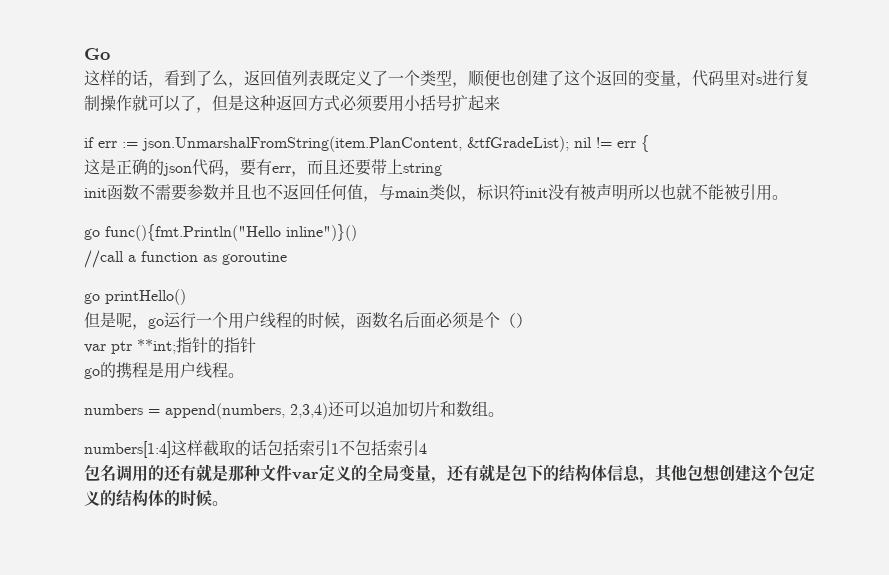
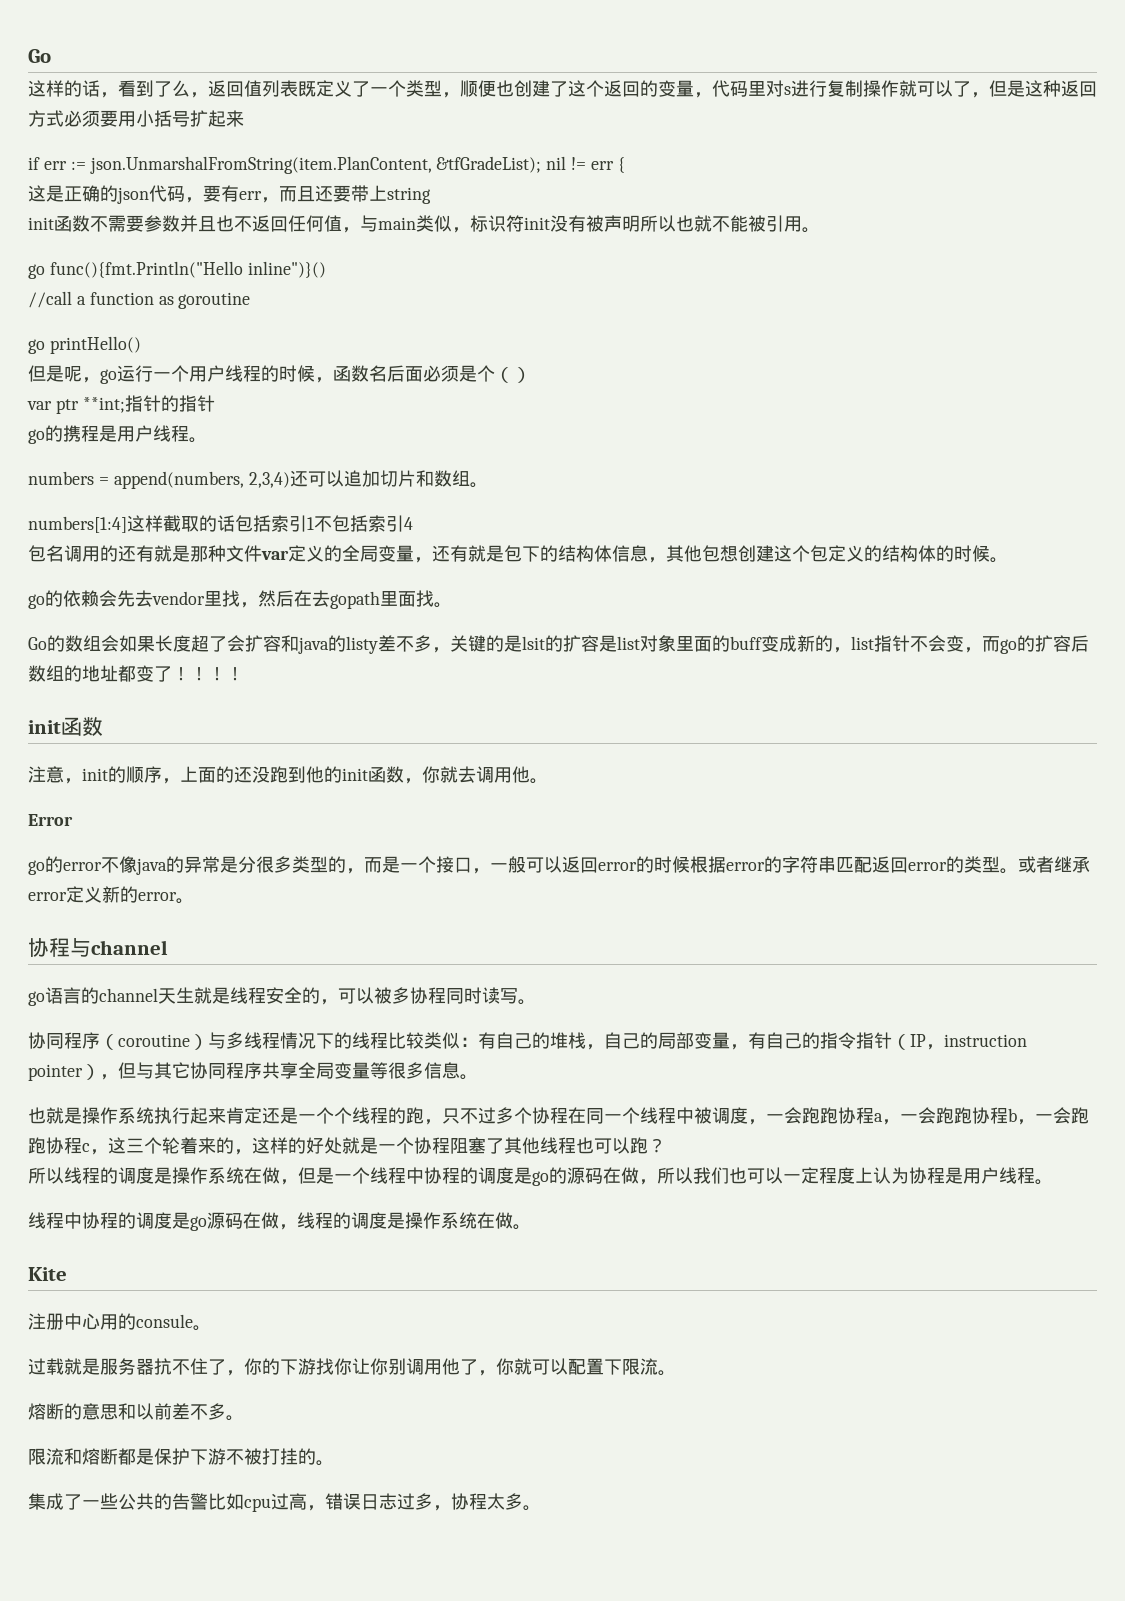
+ go的依赖会先去vendor里找，然后在去gopath里面找。
+ Go的数组会如果长度超了会扩容和java的listy差不多，关键的是lsit的扩容是list对象里面的buff变成新的，list指针不会变，而go的扩容后数组的地址都变了！！！！
+ init函数
+ 注意，init的顺序，上面的还没跑到他的init函数，你就去调用他。
+ Error
+ go的error不像java的异常是分很多类型的，而是一个接口，一般可以返回error的时候根据error的字符串匹配返回error的类型。或者继承error定义新的error。
+ 协程与channel
+ go语言的channel天生就是线程安全的，可以被多协程同时读写。
+ 协同程序（coroutine）与多线程情况下的线程比较类似：有自己的堆栈，自己的局部变量，有自己的指令指针（IP，instruction pointer），但与其它协同程序共享全局变量等很多信息。
+ 也就是操作系统执行起来肯定还是一个个线程的跑，只不过多个协程在同一个线程中被调度，一会跑跑协程a，一会跑跑协程b，一会跑跑协程c，这三个轮着来的，这样的好处就是一个协程阻塞了其他线程也可以跑？
+ 所以线程的调度是操作系统在做，但是一个线程中协程的调度是go的源码在做，所以我们也可以一定程度上认为协程是用户线程。
+ 线程中协程的调度是go源码在做，线程的调度是操作系统在做。
+ Kite
+ 注册中心用的consule。
+ 过载就是服务器抗不住了，你的下游找你让你别调用他了，你就可以配置下限流。
+ 熔断的意思和以前差不多。
+ 限流和熔断都是保护下游不被打挂的。
+ 集成了一些公共的告警比如cpu过高，错误日志过多，协程太多。

